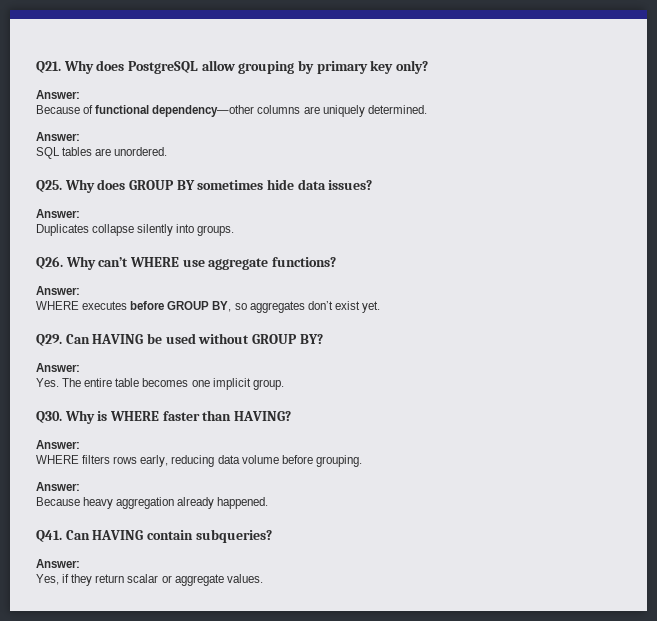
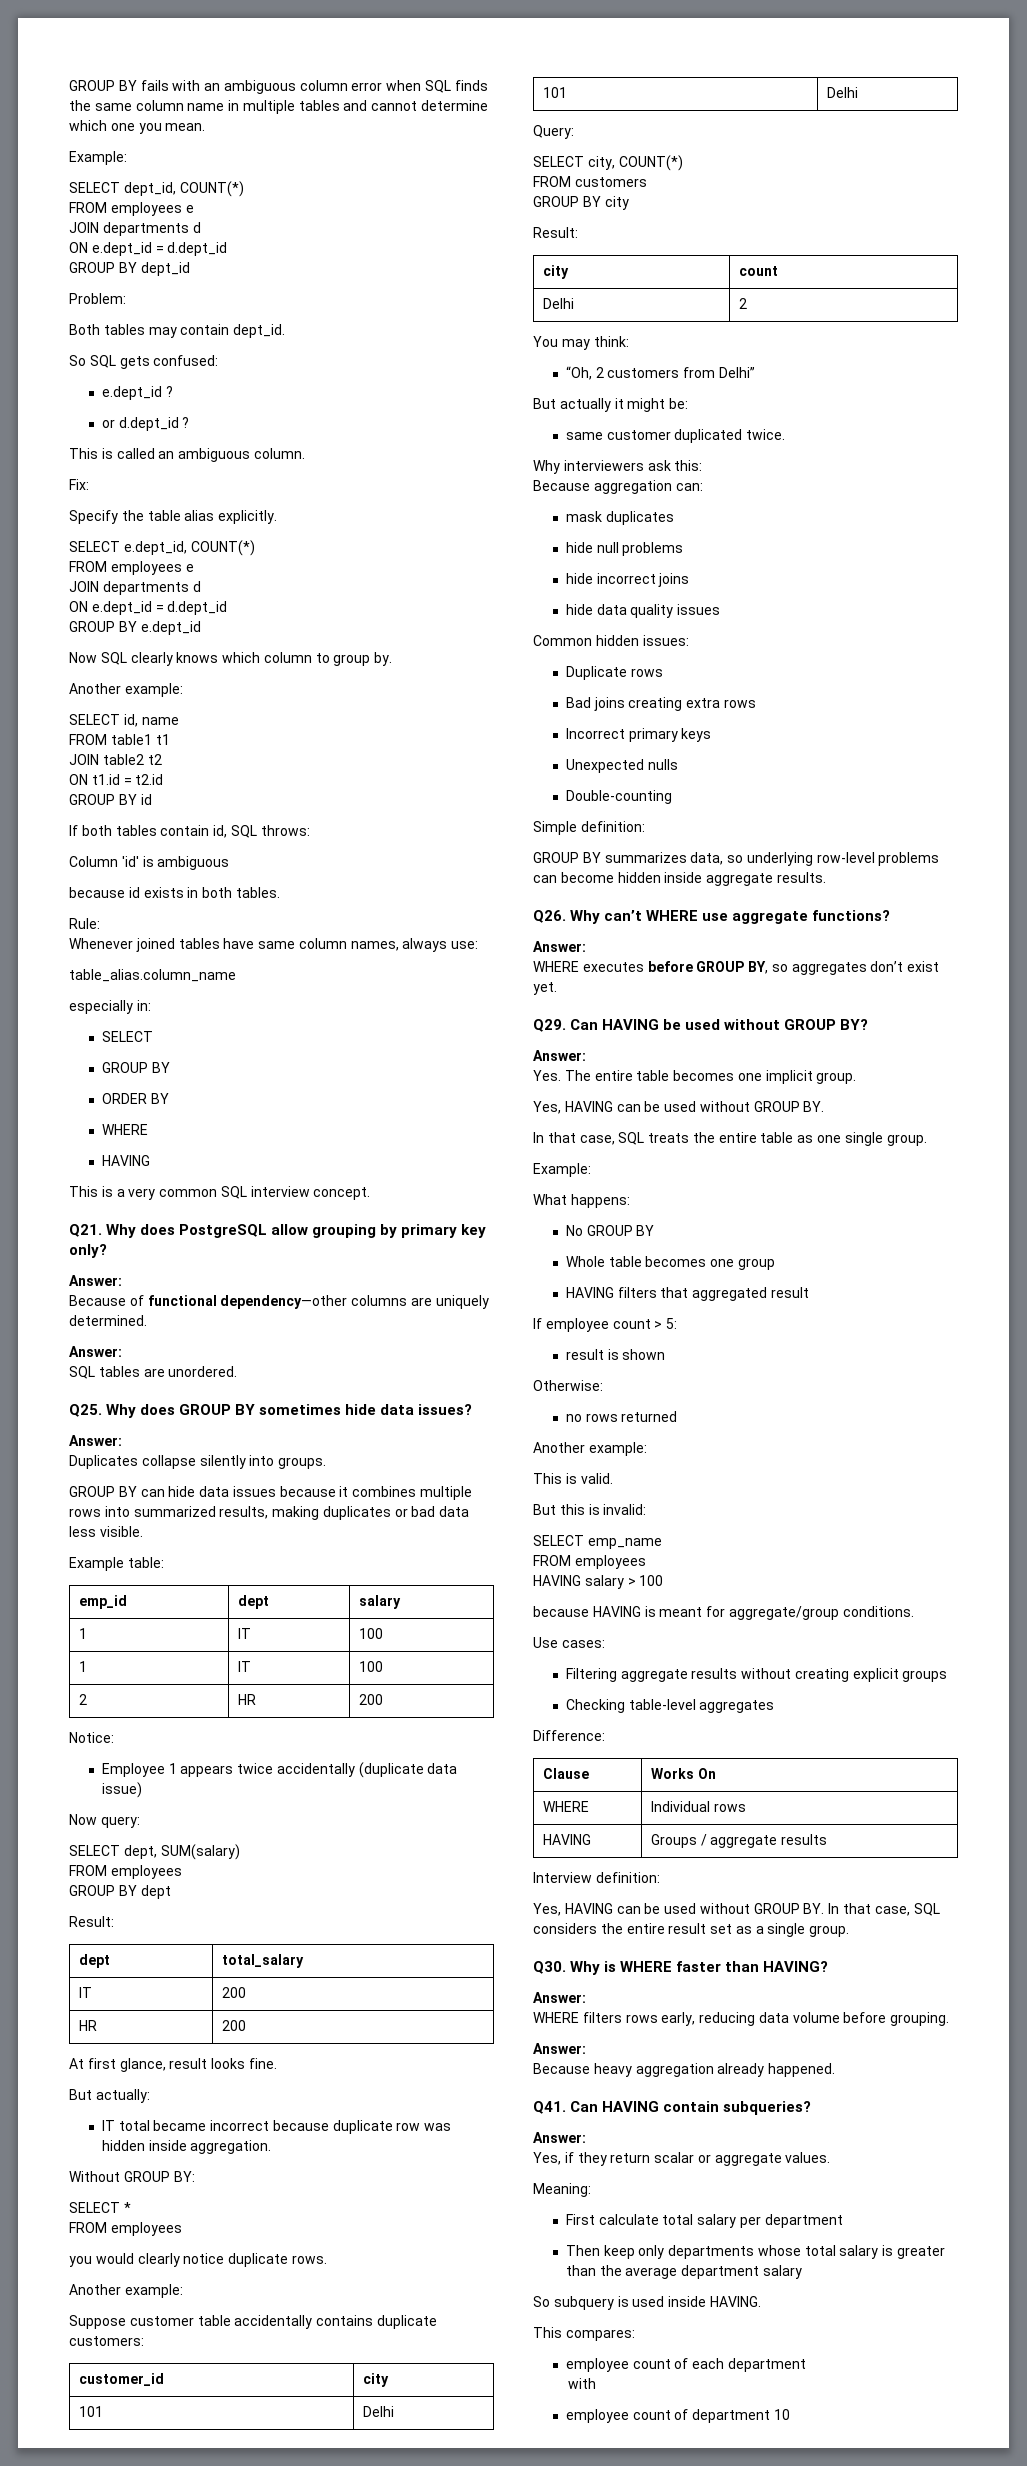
+ GROUP BY fails with an ambiguous column error when SQL finds the same column name in multiple tables and cannot determine which one you mean.
+ Example:
+ SELECT dept_id, COUNT(*)
+ FROM employees e
+ JOIN departments d
+ ON e.dept_id = d.dept_id
+ GROUP BY dept_id
+ Problem:
+ Both tables may contain dept_id.
+ So SQL gets confused:
+ e.dept_id ?
+ or d.dept_id ?
+ This is called an ambiguous column.
+ Fix:
+ Specify the table alias explicitly.
+ SELECT e.dept_id, COUNT(*)
+ FROM employees e
+ JOIN departments d
+ ON e.dept_id = d.dept_id
+ GROUP BY e.dept_id
+ Now SQL clearly knows which column to group by.
+ Another example:
+ SELECT id, name
+ FROM table1 t1
+ JOIN table2 t2
+ ON t1.id = t2.id
+ GROUP BY id
+ If both tables contain id, SQL throws:
+ Column 'id' is ambiguous
+ because id exists in both tables.
+ Rule:
+ Whenever joined tables have same column names, always use:
+ table_alias.column_name
+ especially in:
+ SELECT
+ GROUP BY
+ ORDER BY
+ WHERE
+ HAVING
+ This is a very common SQL interview concept.
+ GROUP BY can hide data issues because it combines multiple rows into summarized results, making duplicates or bad data less visible.
+ Example table:
+ emp_id | dept | salary
+ 1 | IT | 100
+ 1 | IT | 100
+ 2 | HR | 200
+ Notice:
+ Employee 1 appears twice accidentally (duplicate data issue)
+ Now query:
+ SELECT dept, SUM(salary)
+ FROM employees
+ GROUP BY dept
+ Result:
+ dept | total_salary
+ IT | 200
+ HR | 200
+ At first glance, result looks fine.
+ But actually:
+ IT total became incorrect because duplicate row was hidden inside aggregation.
+ Without GROUP BY:
+ SELECT *
+ FROM employees
+ you would clearly notice duplicate rows.
+ Another example:
+ Suppose customer table accidentally contains duplicate customers:
+ customer_id | city
+ 101 | Delhi
+ 101 | Delhi
+ Query:
+ SELECT city, COUNT(*)
+ FROM customers
+ GROUP BY city
+ Result:
+ city | count
+ Delhi | 2
+ You may think:
+ “Oh, 2 customers from Delhi”
+ But actually it might be:
+ same customer duplicated twice.
+ Why interviewers ask this:
+ Because aggregation can:
+ mask duplicates
+ hide null problems
+ hide incorrect joins
+ hide data quality issues
+ Common hidden issues:
+ Duplicate rows
+ Bad joins creating extra rows
+ Incorrect primary keys
+ Unexpected nulls
+ Double-counting
+ Simple definition:
+ GROUP BY summarizes data, so underlying row-level problems can become hidden inside aggregate results.
  Yes. The entire table becomes one implicit group.
+ Yes, HAVING can be used without GROUP BY.
+ In that case, SQL treats the entire table as one single group.
+ Example:
+ What happens:
+ No GROUP BY
+ Whole table becomes one group
+ HAVING filters that aggregated result
+ If employee count > 5:
+ result is shown
+ Otherwise:
+ no rows returned
+ Another example:
+ This is valid.
+ But this is invalid:
+ SELECT emp_name
+ FROM employees
+ HAVING salary > 100
+ because HAVING is meant for aggregate/group conditions.
+ Use cases:
+ Filtering aggregate results without creating explicit groups
+ Checking table-level aggregates
+ Difference:
+ Clause | Works On
+ WHERE | Individual rows
+ HAVING | Groups / aggregate results
+ Interview definition:
+ Yes, HAVING can be used without GROUP BY. In that case, SQL considers the entire result set as a single group.
+ Meaning:
+ First calculate total salary per department
+ Then keep only departments whose total salary is greater than the average department salary
+ So subquery is used inside HAVING.
+ This compares:
+ employee count of each department
+ with
+ employee count of department 10

